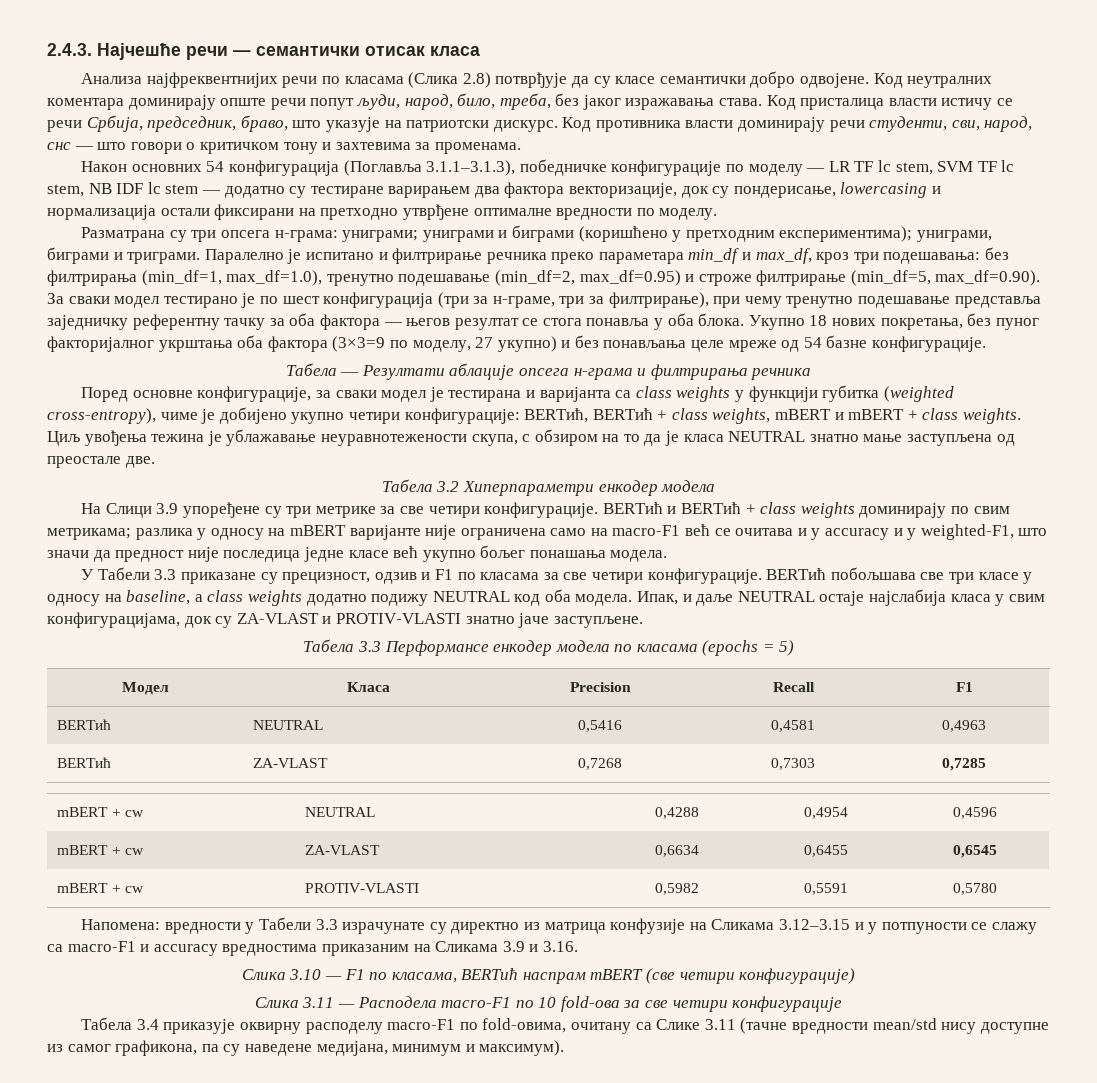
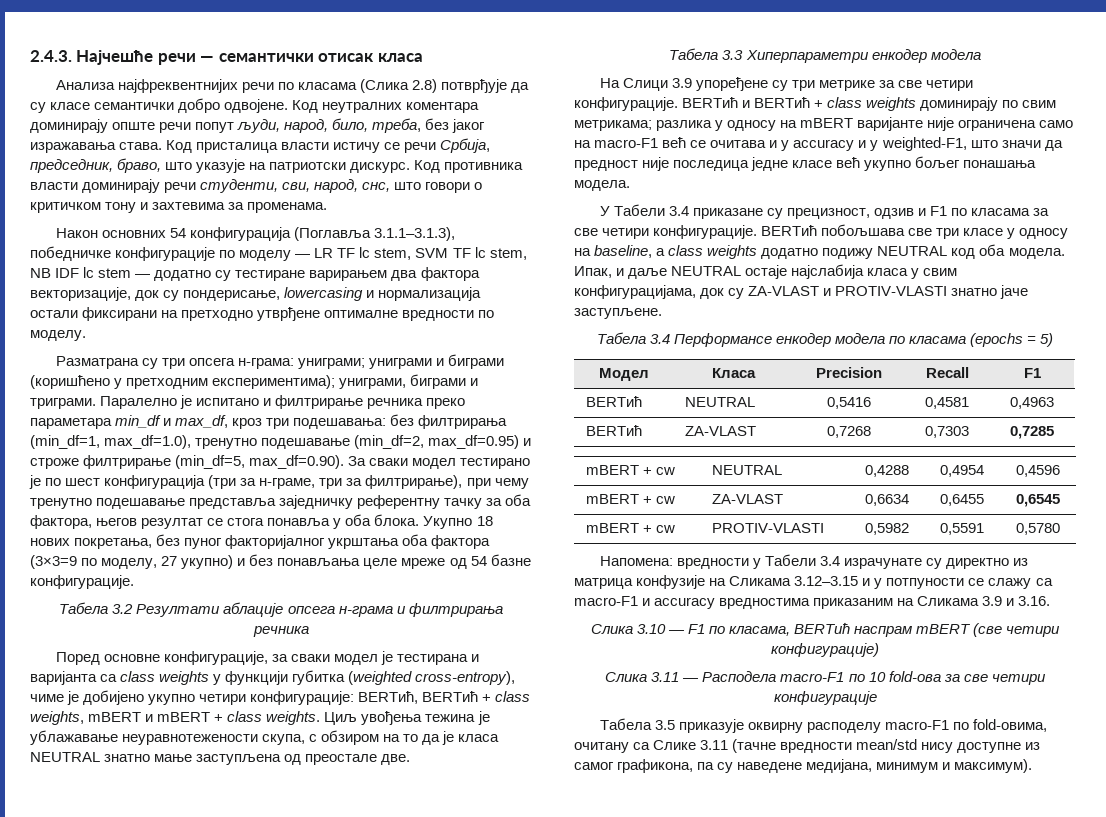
- Код противника власти доминирају речи студенти, сви, народ, снс — што говори о критичком тону и захтевима за променама.
+ Код противника власти доминирају речи студенти, сви, народ, снс, што говори о критичком тону и захтевима за променама.
- Паралелно је испитано и филтрирање речника преко параметара min_df и max_df, кроз три подешавања: без филтрирања (min_df=1, max_df=1.0), тренутно подешавање (min_df=2, max_df=0.95) и строже филтрирање (min_df=5, max_df=0.90). За сваки модел тестирано је по шест конфигурација (три за н-граме, три за филтрирање), при чему тренутно подешавање представља заједничку референтну тачку за оба фактора — његов резултат се стога понавља у оба блока.
+ Паралелно је испитано и филтрирање речника преко параметара min_df и max_df, кроз три подешавања: без филтрирања (min_df=1, max_df=1.0), тренутно подешавање (min_df=2, max_df=0.95) и строже филтрирање (min_df=5, max_df=0.90). За сваки модел тестирано је по шест конфигурација (три за н-граме, три за филтрирање), при чему тренутно подешавање представља заједничку референтну тачку за оба фактора, његов резултат се стога понавља у оба блока.
- Табела — Резултати аблације опсега н-грама и филтрирања речника
+ Табела 3.2 Резултати аблације опсега н-грама и филтрирања речника
- Табела 3.2 Хиперпараметри енкодер модела
+ Табела 3.3 Хиперпараметри енкодер модела
- У Табели 3.3 приказане су прецизност, одзив и F1 по класама за све четири конфигурације.
+ У Табели 3.4 приказане су прецизност, одзив и F1 по класама за све четири конфигурације.
- Табела 3.3 Перформансе енкодер модела по класама (epochs = 5)
+ Табела 3.4 Перформансе енкодер модела по класама (epochs = 5)
- Напомена: вредности у Табели 3.3 израчунате су директно из матрица конфузије на Сликама 3.12–3.15 и у потпуности се слажу са macro-F1 и accuracy вредностима приказаним на Сликама 3.9 и 3.16.
+ Напомена: вредности у Табели 3.4 израчунате су директно из матрица конфузије на Сликама 3.12–3.15 и у потпуности се слажу са macro-F1 и accuracy вредностима приказаним на Сликама 3.9 и 3.16.
- Табела 3.4 приказује оквирну расподелу macro-F1 по fold-овима, очитану са Слике 3.11 (тачне вредности mean/std нису доступне из самог графикона, па су наведене медијана, минимум и максимум).
+ Табела 3.5 приказује оквирну расподелу macro-F1 по fold-овима, очитану са Слике 3.11 (тачне вредности mean/std нису доступне из самог графикона, па су наведене медијана, минимум и максимум).

